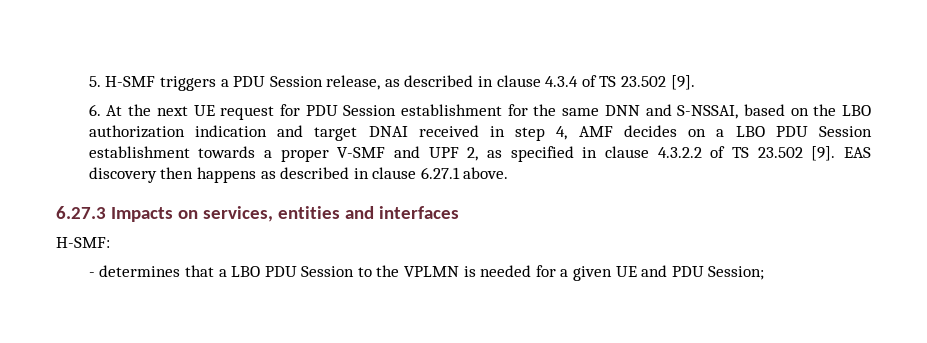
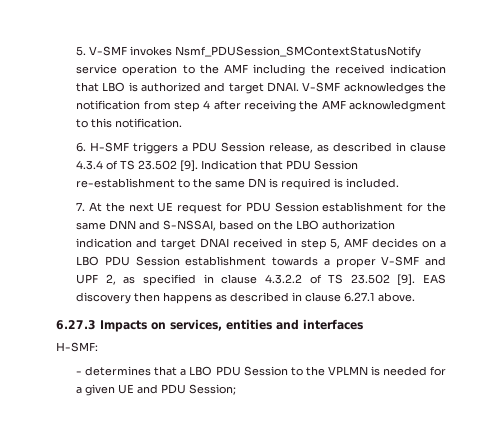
- 5. H-SMF triggers a PDU Session release, as described in clause 4.3.4 of TS 23.502 [9].
- 6. At the next UE request for PDU Session establishment for the same DNN and S-NSSAI, based on the LBO authorization indication and target DNAI received in step 4, AMF decides on a LBO PDU Session establishment towards a proper V-SMF and UPF 2, as specified in clause 4.3.2.2 of TS 23.502 [9].
+ 5. V-SMF invokes Nsmf_PDUSession_SMContextStatusNotify service operation to the AMF including the received indication that LBO is authorized and target DNAI. V-SMF acknowledges the notification from step 4 after receiving the AMF acknowledgment to this notification.
+ 6. H-SMF triggers a PDU Session release, as described in clause 4.3.4 of TS 23.502 [9]. Indication that PDU Session re-establishment to the same DN is required is included.
+ 7. At the next UE request for PDU Session establishment for the same DNN and S-NSSAI, based on the LBO authorization indication and target DNAI received in step 5, AMF decides on a LBO PDU Session establishment towards a proper V-SMF and UPF 2, as specified in clause 4.3.2.2 of TS 23.502 [9].

